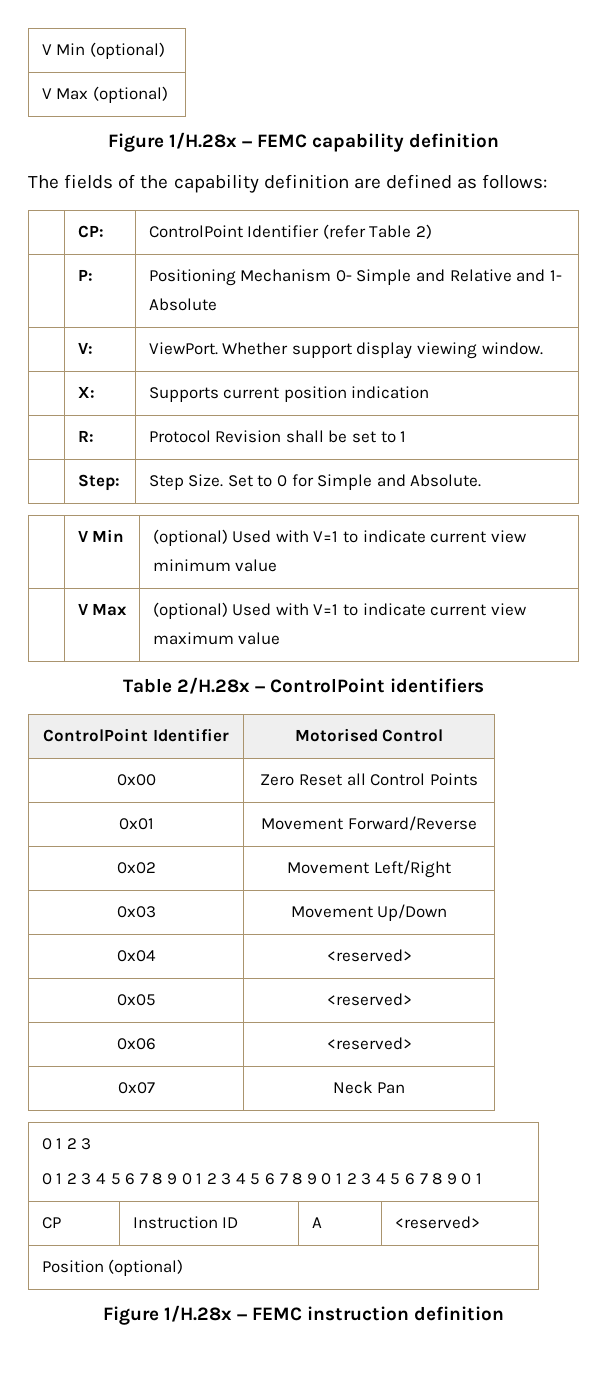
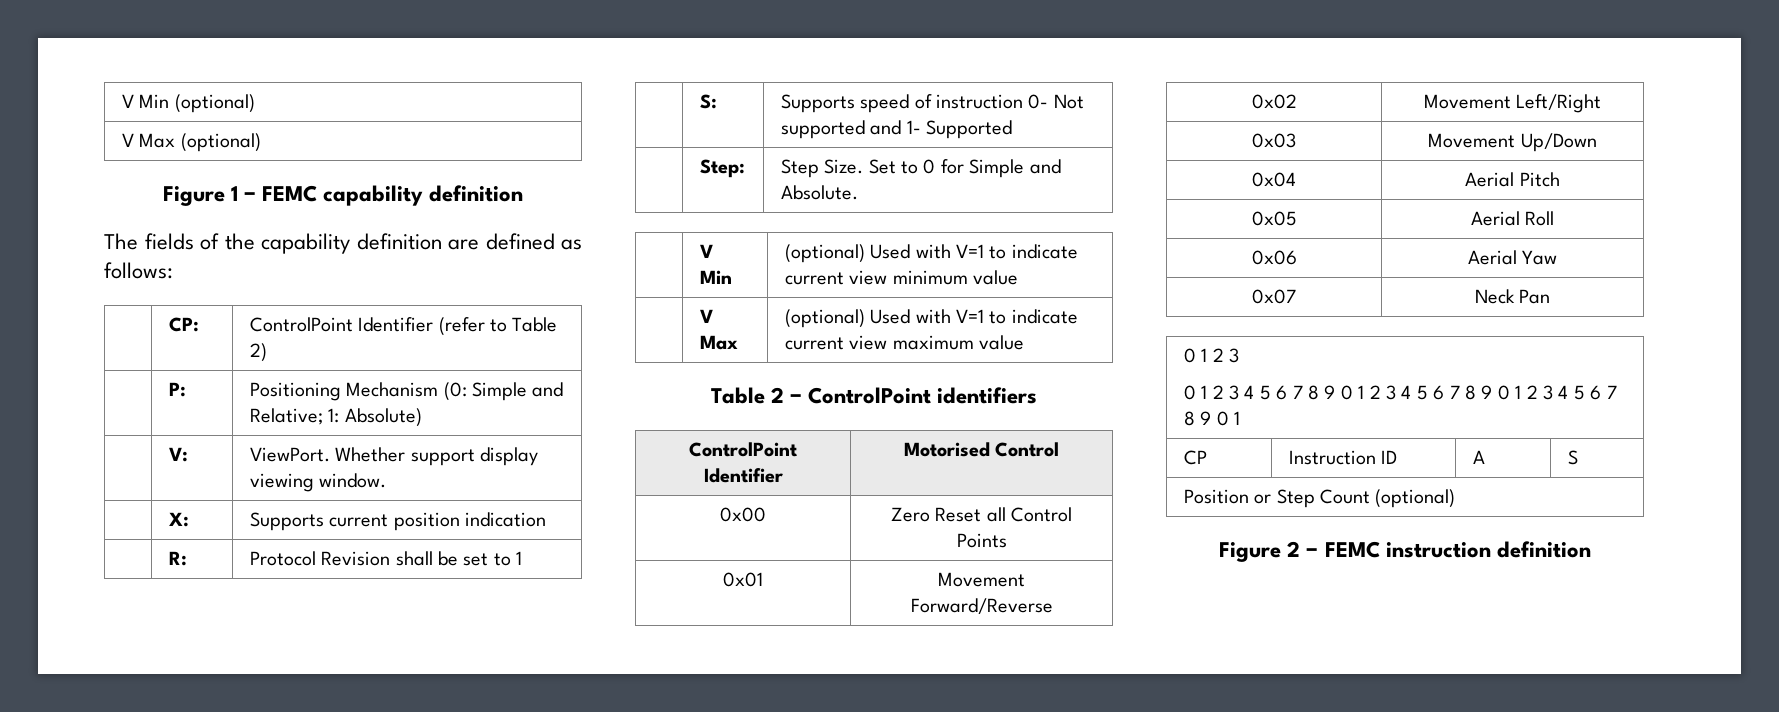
- Figure 1/H.28x − FEMC capability definition
+ Figure 1 − FEMC capability definition
- | CP: | ControlPoint Identifier (refer Table 2)
+ | CP: | ControlPoint Identifier (refer to Table 2)
- | P: | Positioning Mechanism 0- Simple and Relative and 1- Absolute
+ | P: | Positioning Mechanism (0: Simple and Relative; 1: Absolute)
+ | S: | Supports speed of instruction 0- Not supported and 1- Supported
- Table 2/H.28x − ControlPoint identifiers
+ Table 2 − ControlPoint identifiers
- 0x04 | <reserved>
+ 0x04 | Aerial Pitch
- 0x05 | <reserved>
+ 0x05 | Aerial Roll
- 0x06 | <reserved>
+ 0x06 | Aerial Yaw
- CP | Instruction ID | A | <reserved>
+ CP | Instruction ID | A | S
- Position (optional)
- Figure 1/H.28x − FEMC instruction definition
+ Position or Step Count (optional)
+ Figure 2 − FEMC instruction definition

